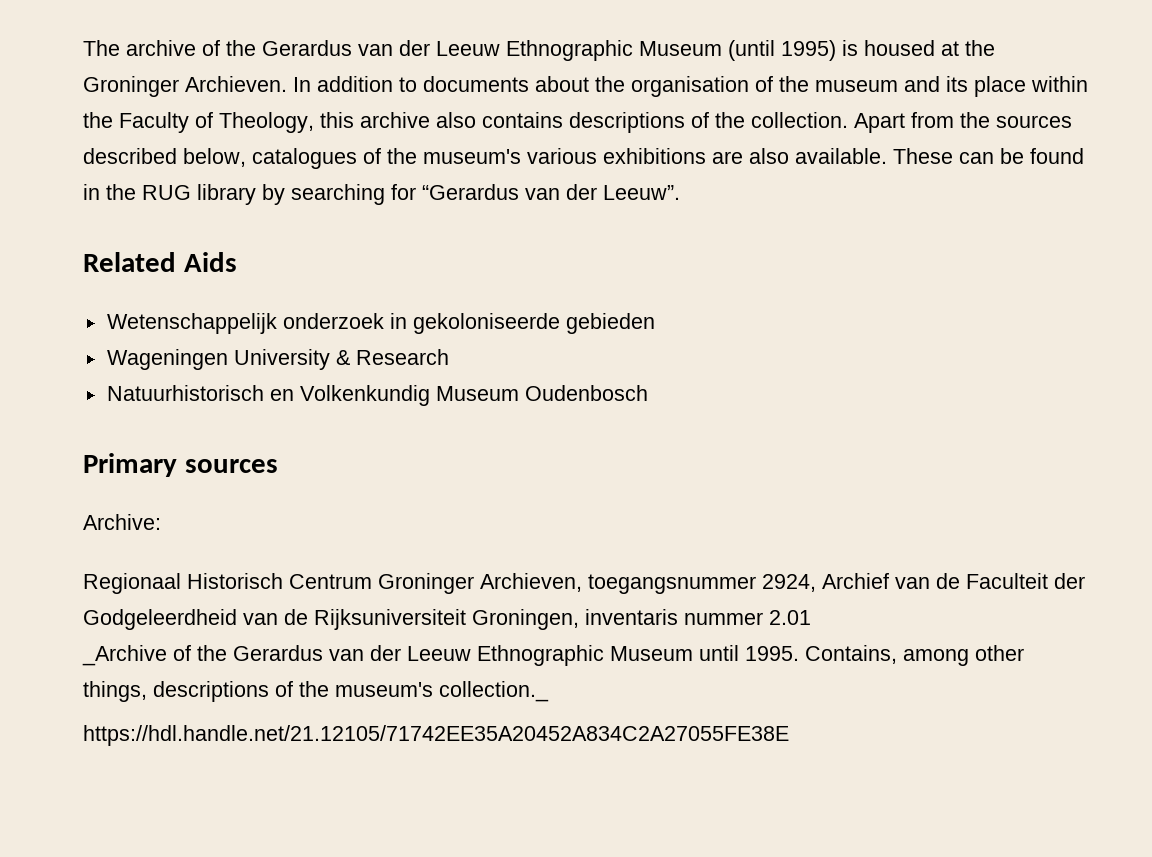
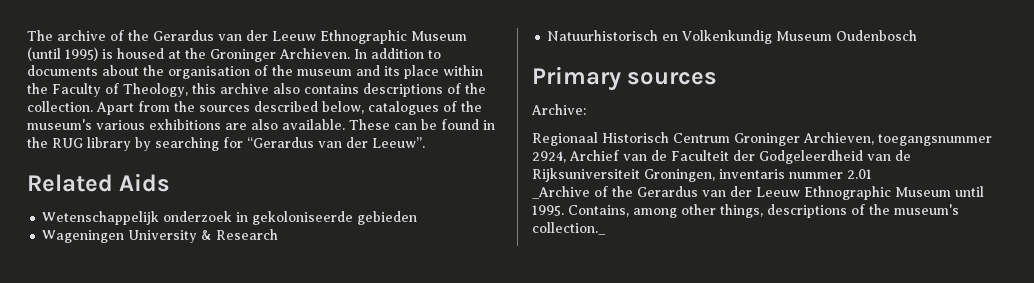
- https://hdl.handle.net/21.12105/71742EE35A20452A834C2A27055FE38E

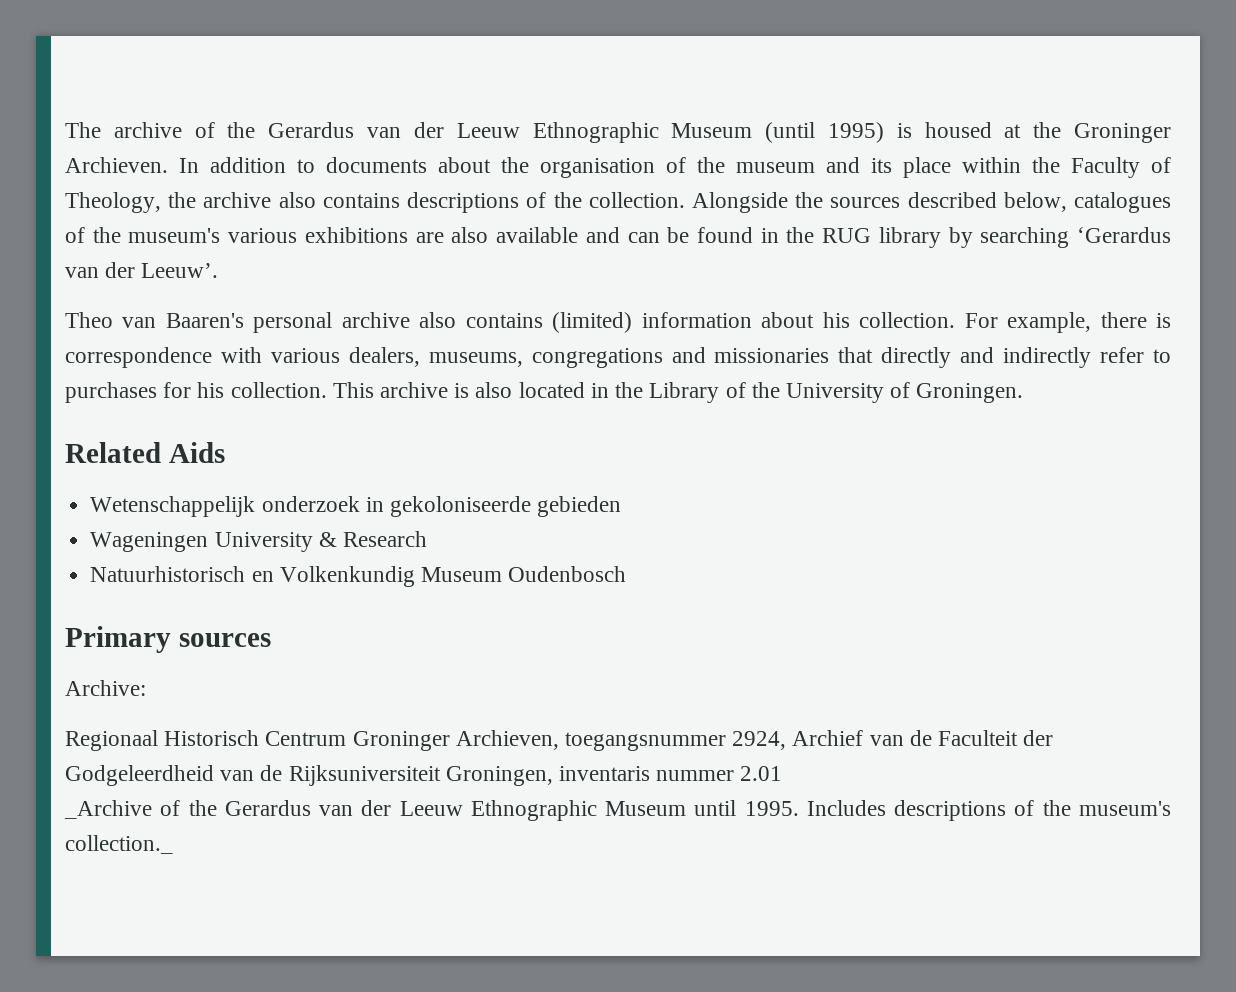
- In addition to documents about the organisation of the museum and its place within the Faculty of Theology, this archive also contains descriptions of the collection.
+ In addition to documents about the organisation of the museum and its place within the Faculty of Theology, the archive also contains descriptions of the collection.
- Apart from the sources described below, catalogues of the museum's various exhibitions are also available. These can be found in the RUG library by searching for “Gerardus van der Leeuw”.
+ Alongside the sources described below, catalogues of the museum's various exhibitions are also available and can be found in the RUG library by searching ‘Gerardus van der Leeuw’.
+ Theo van Baaren's personal archive also contains (limited) information about his collection. For example, there is correspondence with various dealers, museums, congregations and missionaries that directly and indirectly refer to purchases for his collection. This archive is also located in the Library of the University of Groningen.
- Contains, among other things, descriptions of the museum's collection._
+ Includes descriptions of the museum's collection._

